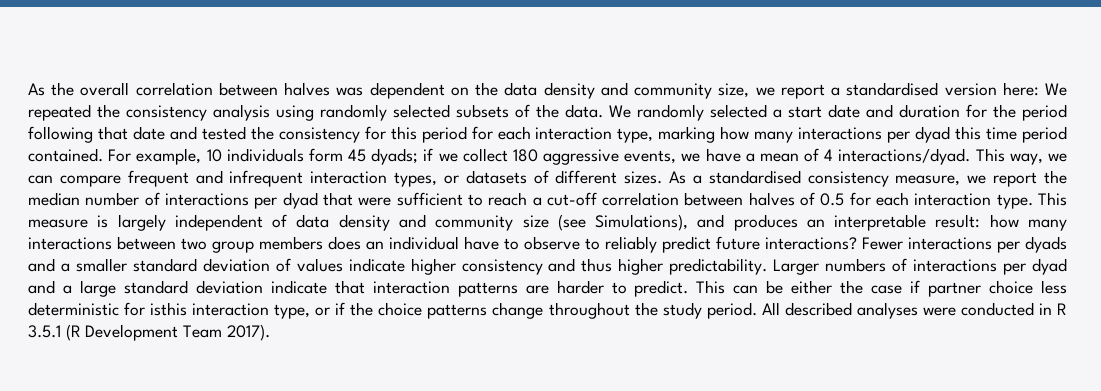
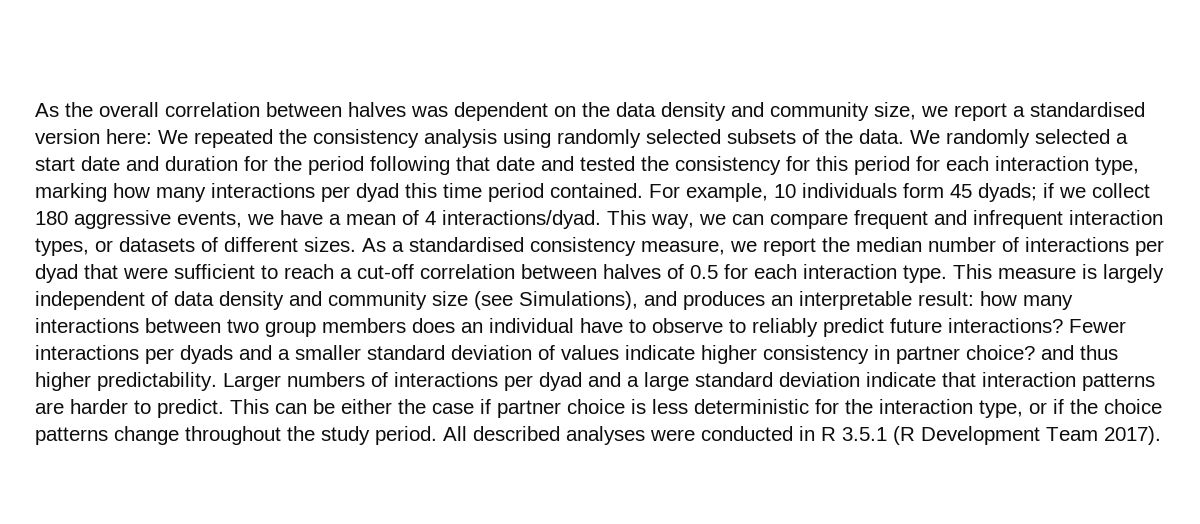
- Fewer interactions per dyads and a smaller standard deviation of values indicate higher consistency and thus higher predictability.
+ Fewer interactions per dyads and a smaller standard deviation of values indicate higher consistency in partner choice? and thus higher predictability.
- This can be either the case if partner choice less deterministic for isthis interaction type, or if the choice patterns change throughout the study period.
+ This can be either the case if partner choice is less deterministic for the interaction type, or if the choice patterns change throughout the study period.

